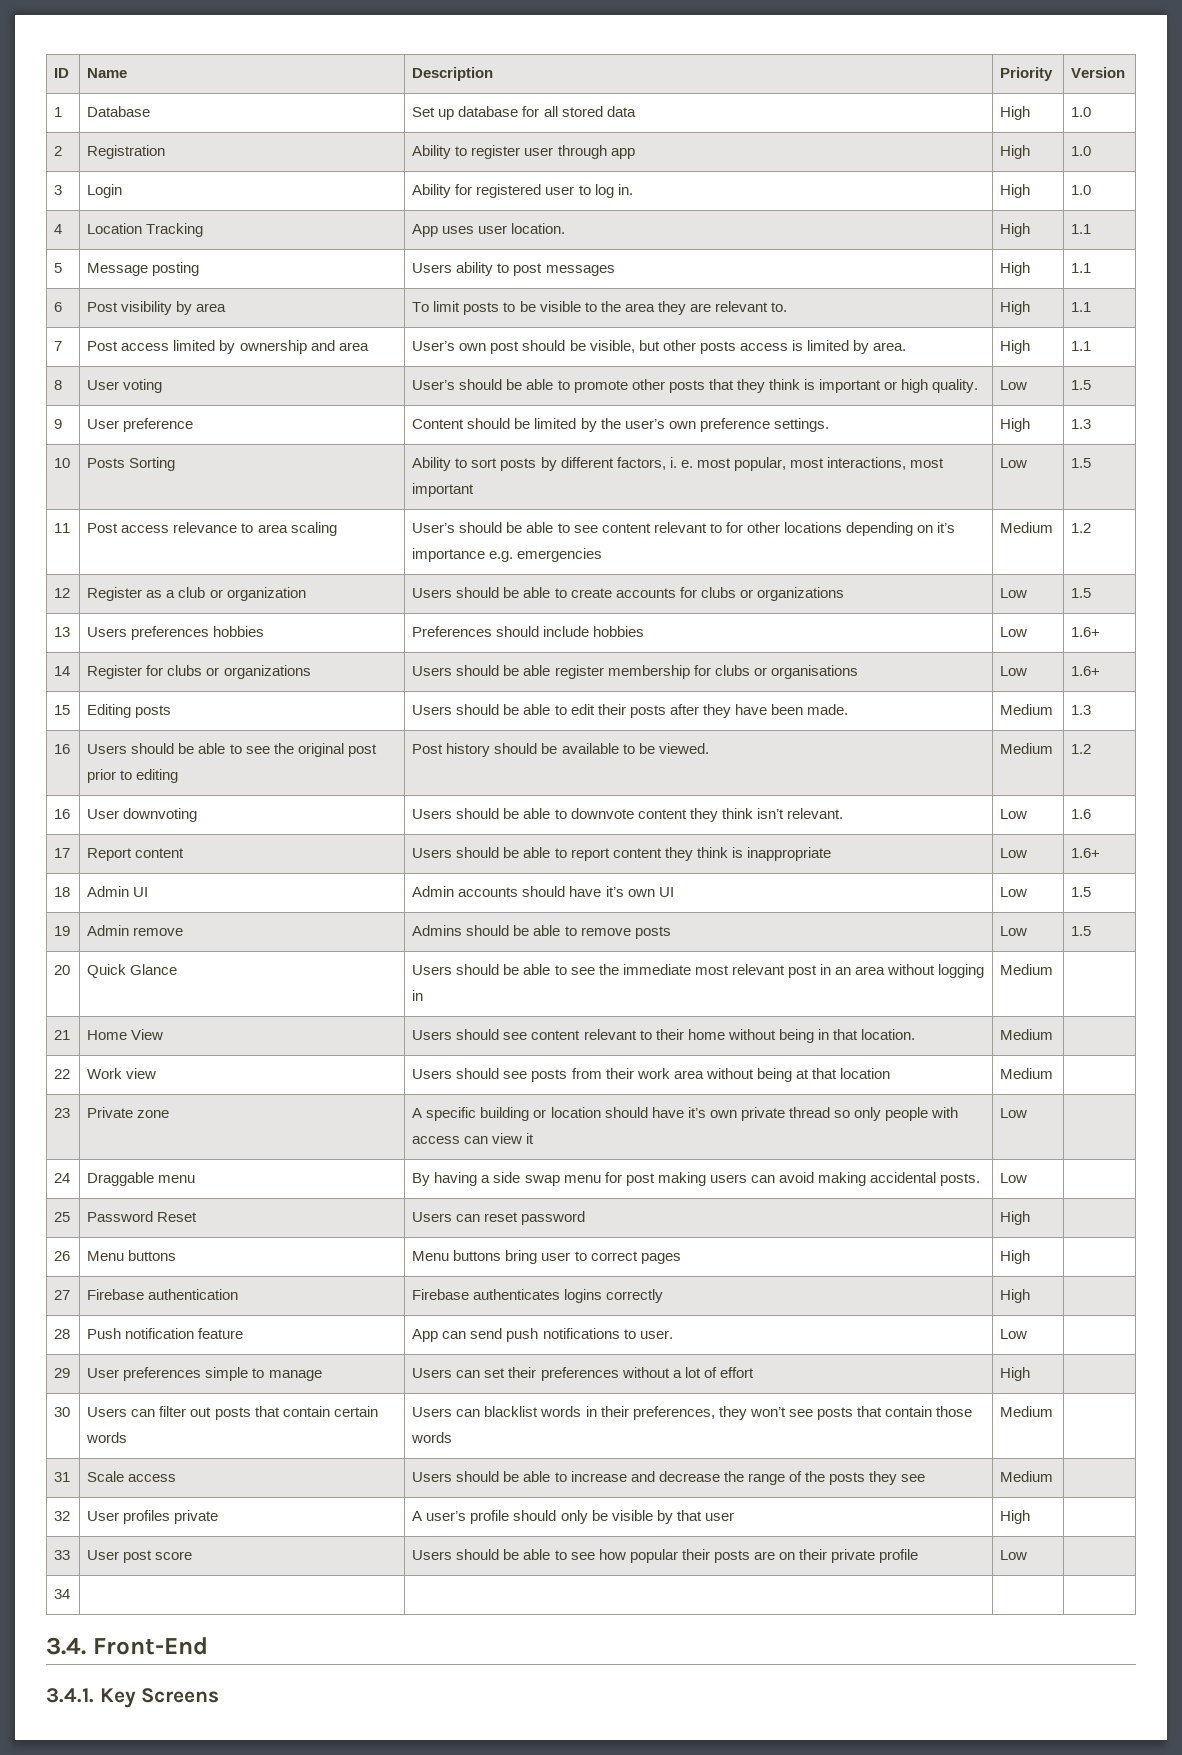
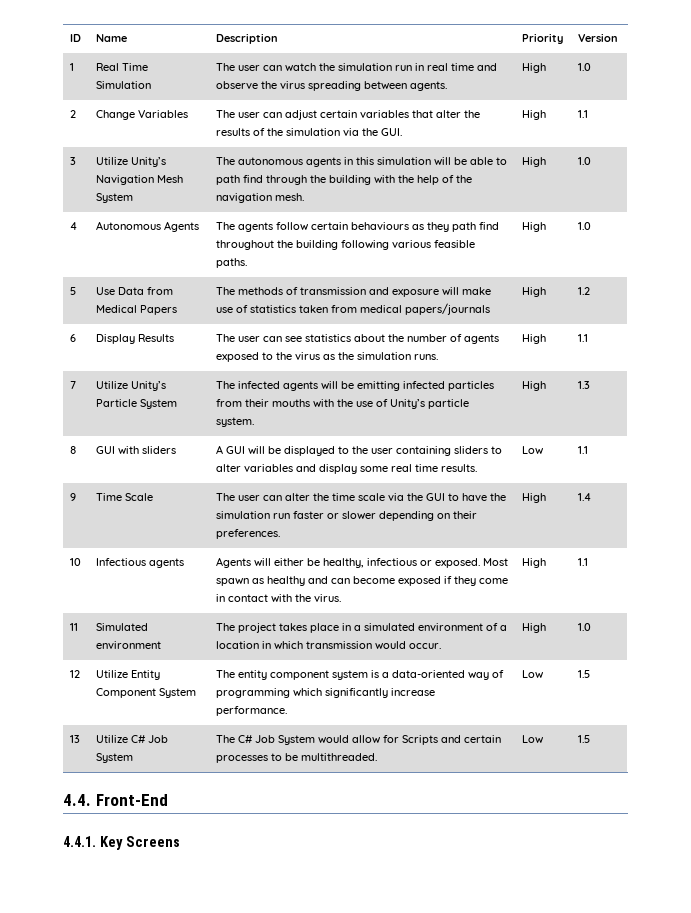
- 1 | Database | Set up database for all stored data | High | 1.0
- 2 | Registration | Ability to register user through app | High | 1.0
+ 1 | Real Time Simulation | The user can watch the simulation run in real time and observe the virus spreading between agents. | High | 1.0
+ 2 | Change Variables | The user can adjust certain variables that alter the results of the simulation via the GUI. | High | 1.1
- 3 | Login | Ability for registered user to log in. | High | 1.0
- 4 | Location Tracking | App uses user location. | High | 1.1
+ 3 | Utilize Unity’s Navigation Mesh System | The autonomous agents in this simulation will be able to path find through the building with the help of the navigation mesh. | High | 1.0
+ 4 | Autonomous Agents | The agents follow certain behaviours as they path find throughout the building following various feasible paths. | High | 1.0
- 5 | Message posting | Users ability to post messages | High | 1.1
+ 5 | Use Data from Medical Papers | The methods of transmission and exposure will make use of statistics taken from medical papers/journals | High | 1.2
- 6 | Post visibility by area | To limit posts to be visible to the area they are relevant to. | High | 1.1
- 7 | Post access limited by ownership and area | User’s own post should be visible, but other posts access is limited by area. | High | 1.1
- 8 | User voting | User’s should be able to promote other posts that they think is important or high quality. | Low | 1.5
- 9 | User preference | Content should be limited by the user’s own preference settings. | High | 1.3
- 10 | Posts Sorting | Ability to sort posts by different factors, i. e. most popular, most interactions, most important | Low | 1.5
- 11 | Post access relevance to area scaling | User’s should be able to see content relevant to for other locations depending on it’s importance e.g. emergencies | Medium | 1.2
- 12 | Register as a club or organization | Users should be able to create accounts for clubs or organizations | Low | 1.5
- 13 | Users preferences hobbies | Preferences should include hobbies | Low | 1.6+
- 14 | Register for clubs or organizations | Users should be able register membership for clubs or organisations | Low | 1.6+
- 15 | Editing posts | Users should be able to edit their posts after they have been made. | Medium | 1.3
- 16 | Users should be able to see the original post prior to editing | Post history should be available to be viewed. | Medium | 1.2
- 16 | User downvoting | Users should be able to downvote content they think isn’t relevant. | Low | 1.6
- 17 | Report content | Users should be able to report content they think is inappropriate | Low | 1.6+
- 18 | Admin UI | Admin accounts should have it’s own UI | Low | 1.5
- 19 | Admin remove | Admins should be able to remove posts | Low | 1.5
- 20 | Quick Glance | Users should be able to see the immediate most relevant post in an area without logging in | Medium |
- 21 | Home View | Users should see content relevant to their home without being in that location. | Medium |
- 22 | Work view | Users should see posts from their work area without being at that location | Medium |
- 23 | Private zone | A specific building or location should have it’s own private thread so only people with access can view it | Low |
- 24 | Draggable menu | By having a side swap menu for post making users can avoid making accidental posts. | Low |
- 25 | Password Reset | Users can reset password | High |
- 26 | Menu buttons | Menu buttons bring user to correct pages | High |
- 27 | Firebase authentication | Firebase authenticates logins correctly | High |
- 28 | Push notification feature | App can send push notifications to user. | Low |
- 29 | User preferences simple to manage | Users can set their preferences without a lot of effort | High |
- 30 | Users can filter out posts that contain certain words | Users can blacklist words in their preferences, they won’t see posts that contain those words | Medium |
- 31 | Scale access | Users should be able to increase and decrease the range of the posts they see | Medium |
- 32 | User profiles private | A user’s profile should only be visible by that user | High |
- 33 | User post score | Users should be able to see how popular their posts are on their private profile | Low |
- 34 | | | |
- 3.4. Front-End
+ 6 | Display Results | The user can see statistics about the number of agents exposed to the virus as the simulation runs. | High | 1.1
+ 7 | Utilize Unity’s Particle System | The infected agents will be emitting infected particles from their mouths with the use of Unity’s particle system. | High | 1.3
+ 8 | GUI with sliders | A GUI will be displayed to the user containing sliders to alter variables and display some real time results. | Low | 1.1
+ 9 | Time Scale | The user can alter the time scale via the GUI to have the simulation run faster or slower depending on their preferences. | High | 1.4
+ 10 | Infectious agents | Agents will either be healthy, infectious or exposed. Most spawn as healthy and can become exposed if they come in contact with the virus. | High | 1.1
+ 11 | Simulated environment | The project takes place in a simulated environment of a location in which transmission would occur. | High | 1.0
+ 12 | Utilize Entity Component System | The entity component system is a data-oriented way of programming which significantly increase performance. | Low | 1.5
+ 13 | Utilize C# Job System | The C# Job System would allow for Scripts and certain processes to be multithreaded. | Low | 1.5
+ 4.4. Front-End
- 3.4.1. Key Screens
+ 4.4.1. Key Screens

